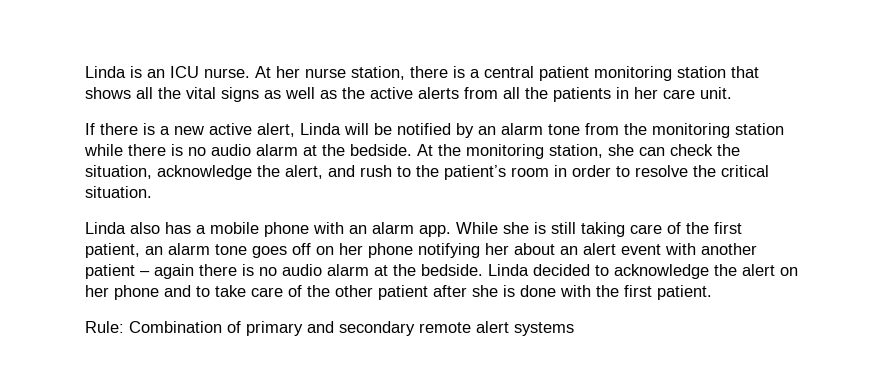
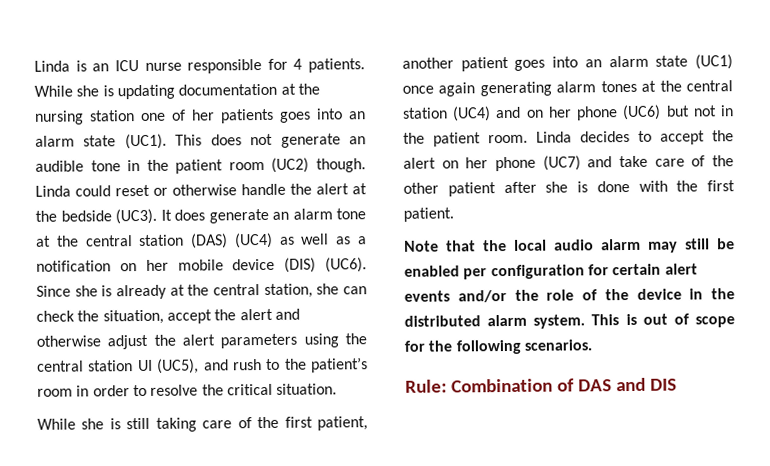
- Linda is an ICU nurse. At her nurse station, there is a central patient monitoring station that shows all the vital signs as well as the active alerts from all the patients in her care unit.
- If there is a new active alert, Linda will be notified by an alarm tone from the monitoring station while there is no audio alarm at the bedside. At the monitoring station, she can check the situation, acknowledge the alert, and rush to the patient’s room in order to resolve the critical situation.
+ Linda is an ICU nurse responsible for 4 patients. While she is updating documentation at the nursing station one of her patients goes into an alarm state (UC1). This does not generate an audible tone in the patient room (UC2) though. Linda could reset or otherwise handle the alert at the bedside (UC3). It does generate an alarm tone at the central station (DAS) (UC4) as well as a notification on her mobile device (DIS) (UC6). Since she is already at the central station, she can check the situation, accept the alert and otherwise adjust the alert parameters using the central station UI (UC5), and rush to the patient’s room in order to resolve the critical situation.
- Linda also has a mobile phone with an alarm app. While she is still taking care of the first patient, an alarm tone goes off on her phone notifying her about an alert event with another patient – again there is no audio alarm at the bedside. Linda decided to acknowledge the alert on her phone and to take care of the other patient after she is done with the first patient.
+ While she is still taking care of the first patient, another patient goes into an alarm state (UC1) once again generating alarm tones at the central station (UC4) and on her phone (UC6) but not in the patient room. Linda decides to accept the alert on her phone (UC7) and take care of the other patient after she is done with the first patient.
- Rule: Combination of primary and secondary remote alert systems
+ Note that the local audio alarm may still be enabled per configuration for certain alert events and/or the role of the device in the distributed alarm system. This is out of scope for the following scenarios.
+ Rule: Combination of DAS and DIS

